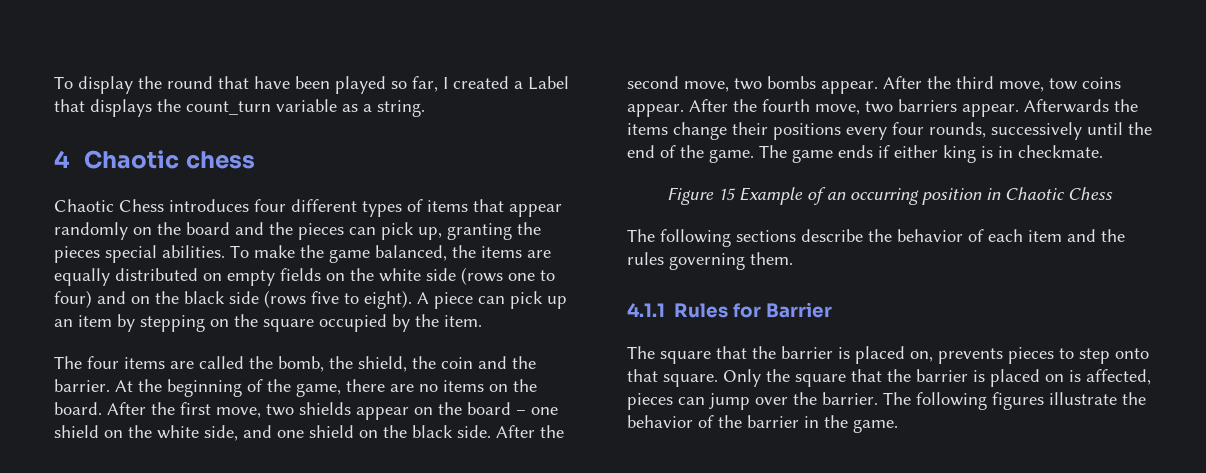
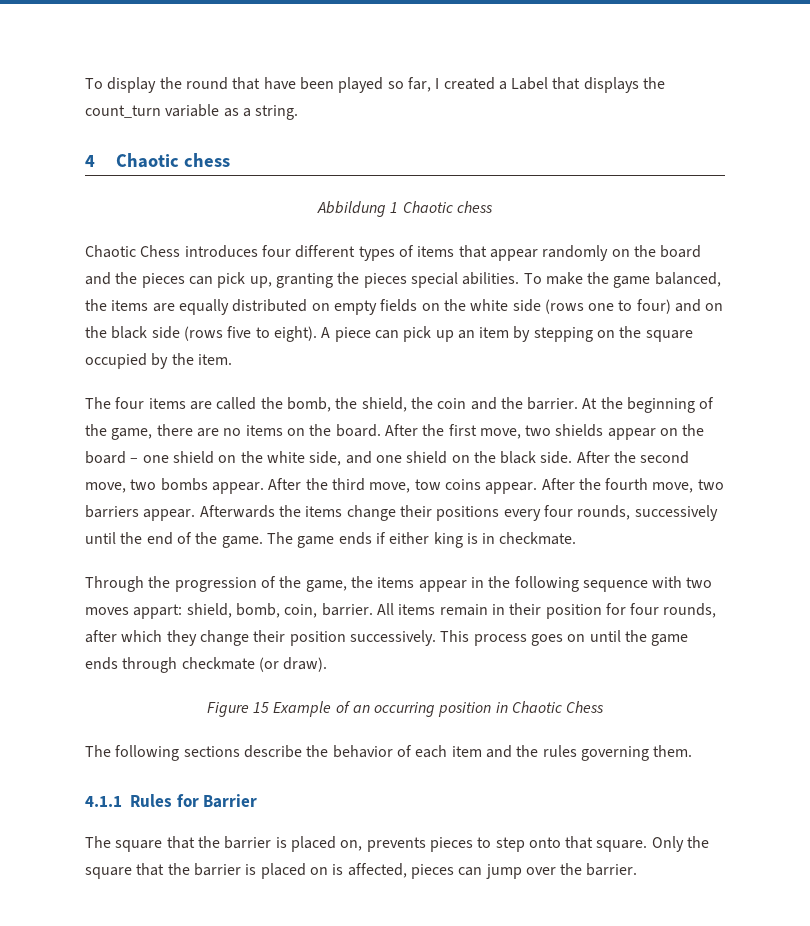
+ Abbildung 1 Chaotic chess
+ Through the progression of the game, the items appear in the following sequence with two moves appart: shield, bomb, coin, barrier. All items remain in their position for four rounds, after which they change their position successively. This process goes on until the game ends through checkmate (or draw).
- The following figures illustrate the behavior of the barrier in the game.

